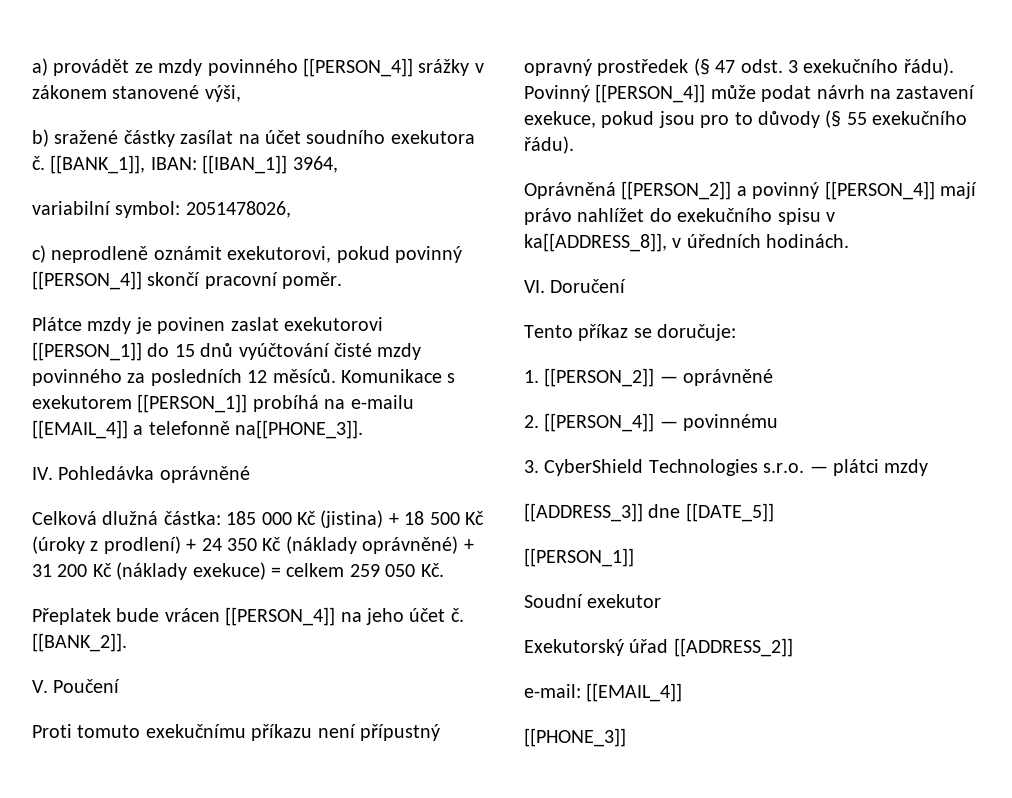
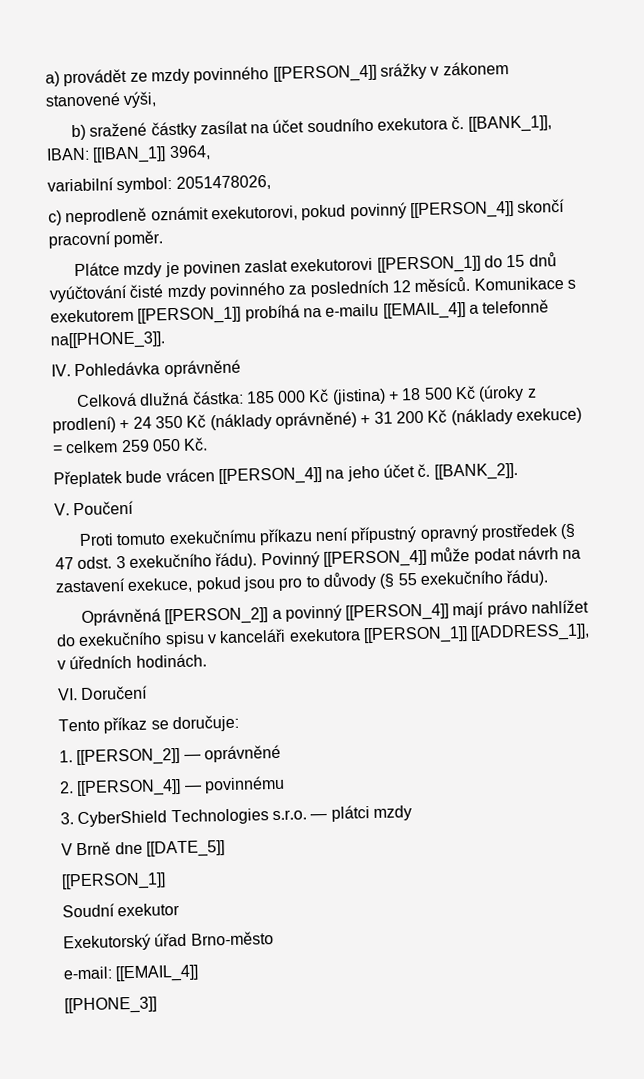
- Oprávněná [[PERSON_2]] a povinný [[PERSON_4]] mají právo nahlížet do exekučního spisu v ka[[ADDRESS_8]], v úředních hodinách.
+ Oprávněná [[PERSON_2]] a povinný [[PERSON_4]] mají právo nahlížet do exekučního spisu v kanceláři exekutora [[PERSON_1]] [[ADDRESS_1]], v úředních hodinách.
- [[ADDRESS_3]] dne [[DATE_5]]
+ V Brně dne [[DATE_5]]
- Exekutorský úřad [[ADDRESS_2]]
+ Exekutorský úřad Brno-město

